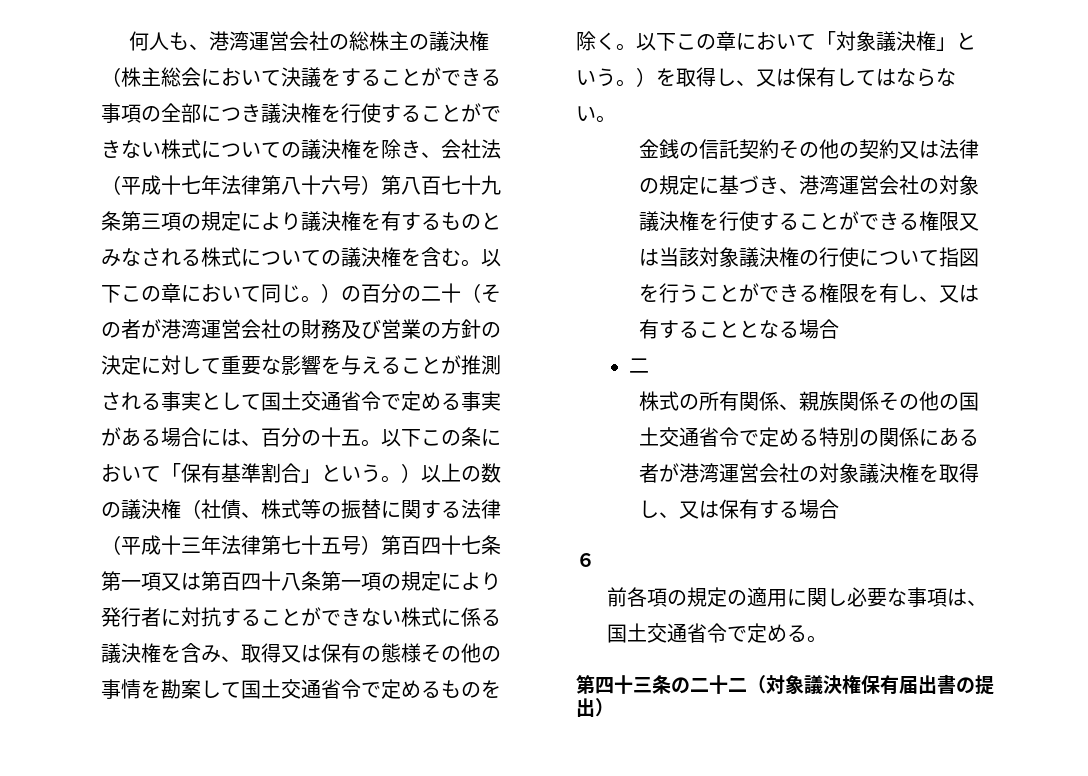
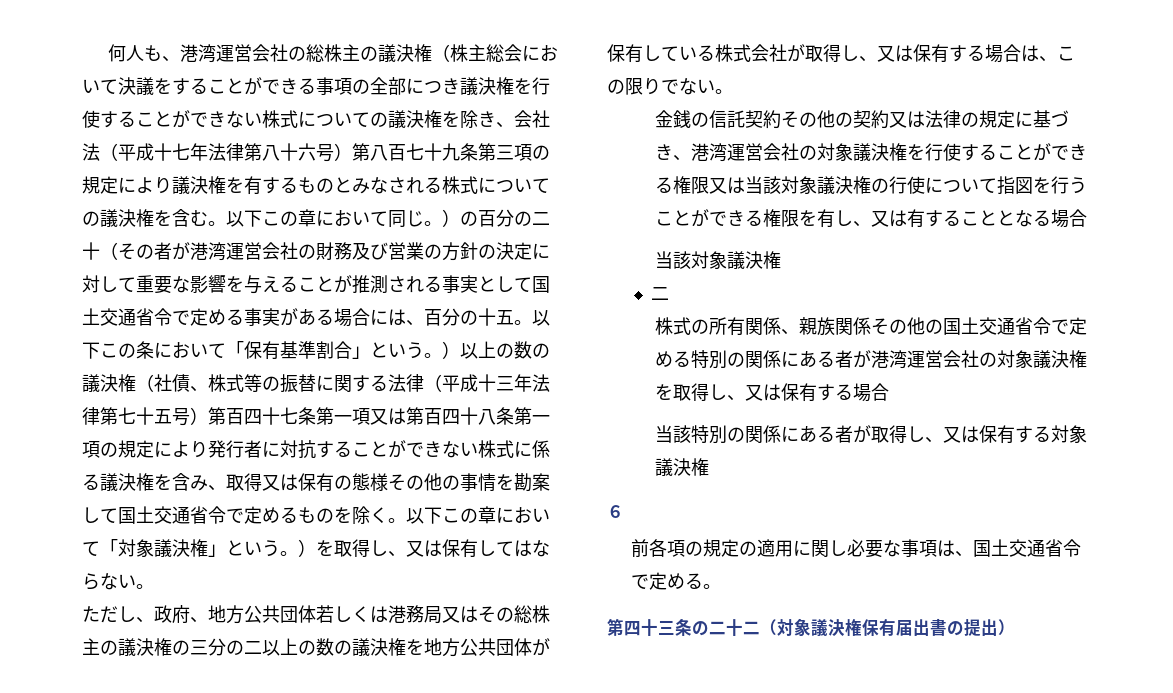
+ ただし、政府、地方公共団体若しくは港務局又はその総株主の議決権の三分の二以上の数の議決権を地方公共団体が保有している株式会社が取得し、又は保有する場合は、この限りでない。
  金銭の信託契約その他の契約又は法律の規定に基づき、港湾運営会社の対象議決権を行使することができる権限又は当該対象議決権の行使について指図を行うことができる権限を有し、又は有することとなる場合
+ 当該対象議決権
+ 当該特別の関係にある者が取得し、又は保有する対象議決権

